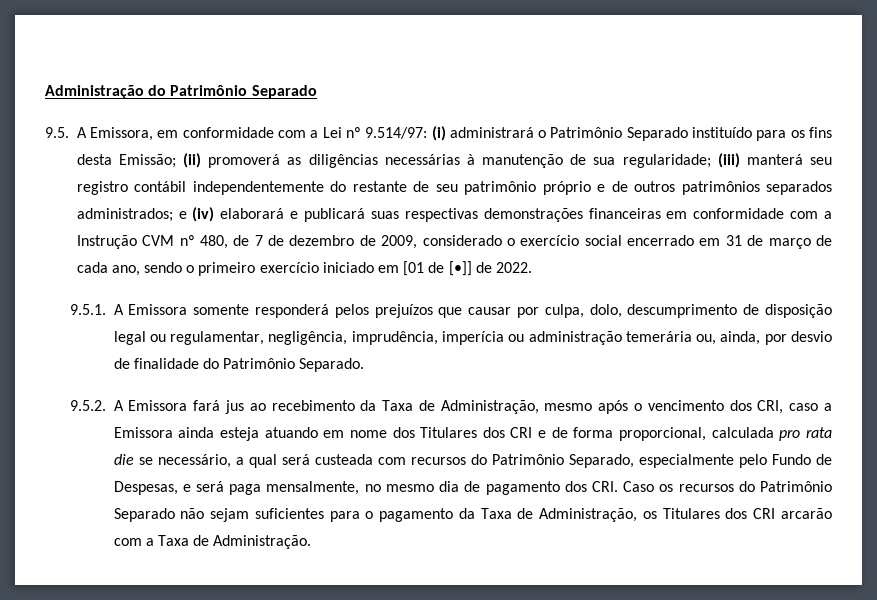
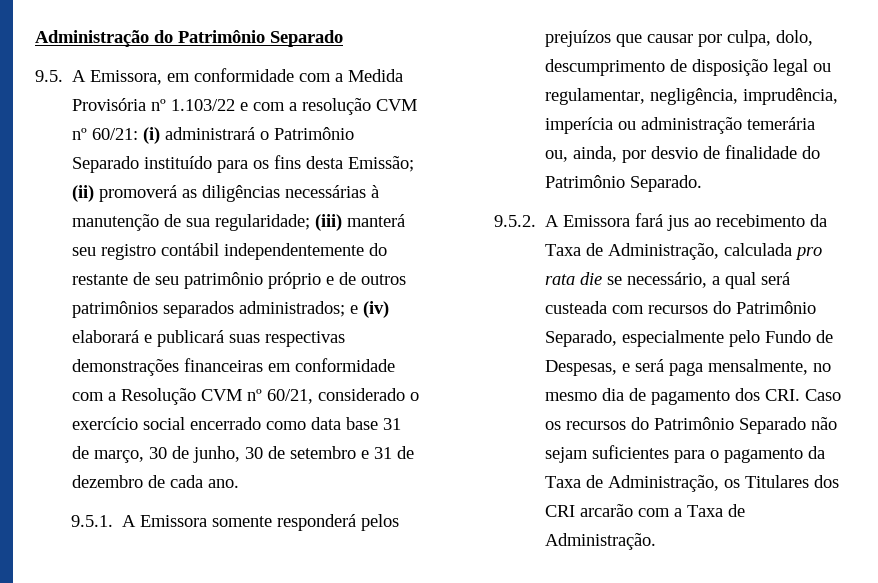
- 9.5. A Emissora, em conformidade com a Lei nº 9.514/97:
+ 9.5. A Emissora, em conformidade com a Medida Provisória nº 1.103/22 e com a resolução CVM nº 60/21:
- e (iv) elaborará e publicará suas respectivas demonstrações financeiras em conformidade com a Instrução CVM nº 480, de 7 de dezembro de 2009, considerado o exercício social encerrado em 31 de março de cada ano, sendo o primeiro exercício iniciado em [01 de [•]] de 2022.
+ e (iv) elaborará e publicará suas respectivas demonstrações financeiras em conformidade com a Resolução CVM nº 60/21, considerado o exercício social encerrado como data base 31 de março, 30 de junho, 30 de setembro e 31 de dezembro de cada ano.
- 9.5.2. A Emissora fará jus ao recebimento da Taxa de Administração, mesmo após o vencimento dos CRI, caso a Emissora ainda esteja atuando em nome dos Titulares dos CRI e de forma proporcional, calculada pro rata die se necessário, a qual será custeada com recursos do Patrimônio Separado, especialmente pelo Fundo de Despesas, e será paga mensalmente, no mesmo dia de pagamento dos CRI. Caso os recursos do Patrimônio Separado não sejam suficientes para o pagamento da Taxa de Administração, os Titulares dos CRI arcarão com a Taxa de Administração.
+ 9.5.2. A Emissora fará jus ao recebimento da Taxa de Administração, calculada pro rata die se necessário, a qual será custeada com recursos do Patrimônio Separado, especialmente pelo Fundo de Despesas, e será paga mensalmente, no mesmo dia de pagamento dos CRI. Caso os recursos do Patrimônio Separado não sejam suficientes para o pagamento da Taxa de Administração, os Titulares dos CRI arcarão com a Taxa de Administração.

